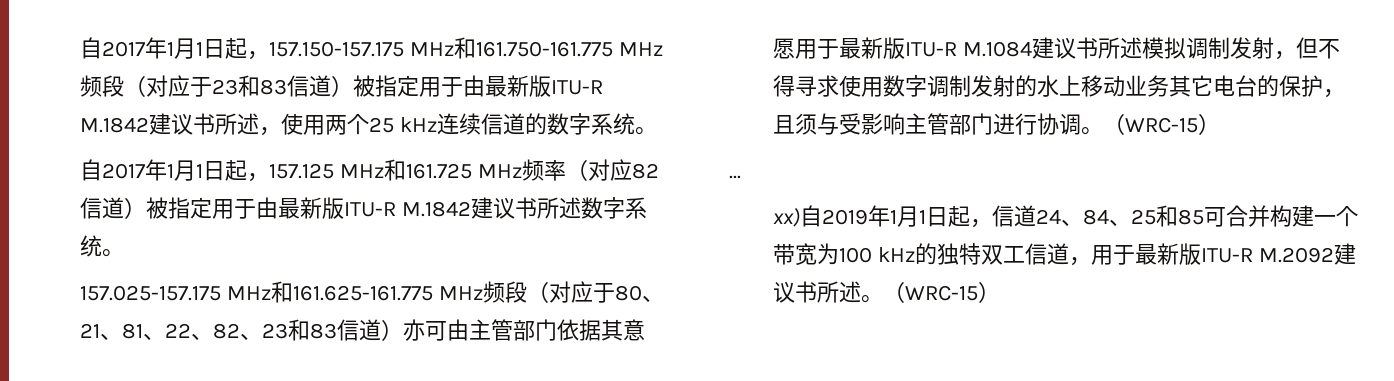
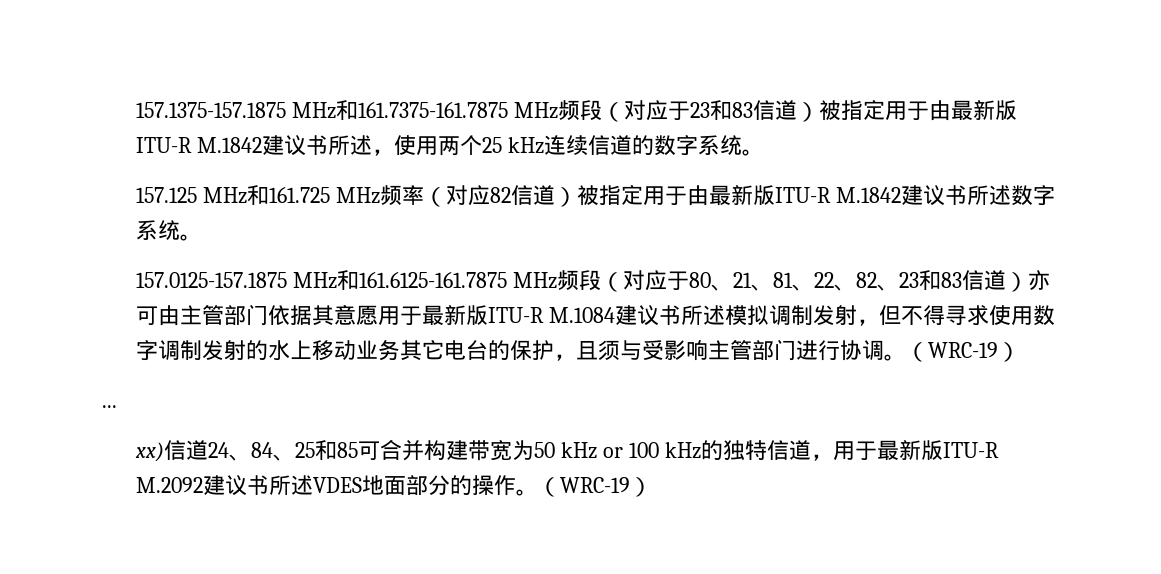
- 自2017年1月1日起，157.150-157.175 MHz和161.750-161.775 MHz频段（对应于23和83信道）被指定用于由最新版ITU-R M.1842建议书所述，使用两个25 kHz连续信道的数字系统。
+ 157.1375-157.1875 MHz和161.7375-161.7875 MHz频段（对应于23和83信道）被指定用于由最新版ITU-R M.1842建议书所述，使用两个25 kHz连续信道的数字系统。
- 自2017年1月1日起，157.125 MHz和161.725 MHz频率（对应82信道）被指定用于由最新版ITU-R M.1842建议书所述数字系统。
+ 157.125 MHz和161.725 MHz频率（对应82信道）被指定用于由最新版ITU-R M.1842建议书所述数字系统。
- 157.025-157.175 MHz和161.625-161.775 MHz频段（对应于80、21、81、22、82、23和83信道）亦可由主管部门依据其意愿用于最新版ITU-R M.1084建议书所述模拟调制发射，但不得寻求使用数字调制发射的水上移动业务其它电台的保护，且须与受影响主管部门进行协调。（WRC-15）
+ 157.0125-157.1875 MHz和161.6125-161.7875 MHz频段（对应于80、21、81、22、82、23和83信道）亦可由主管部门依据其意愿用于最新版ITU-R M.1084建议书所述模拟调制发射，但不得寻求使用数字调制发射的水上移动业务其它电台的保护，且须与受影响主管部门进行协调。（WRC-19）
- xx)自2019年1月1日起，信道24、84、25和85可合并构建一个带宽为100 kHz的独特双工信道，用于最新版ITU-R M.2092建议书所述。（WRC-15）
+ xx)信道24、84、25和85可合并构建带宽为50 kHz or 100 kHz的独特信道，用于最新版ITU-R M.2092建议书所述VDES地面部分的操作。（WRC-19）

